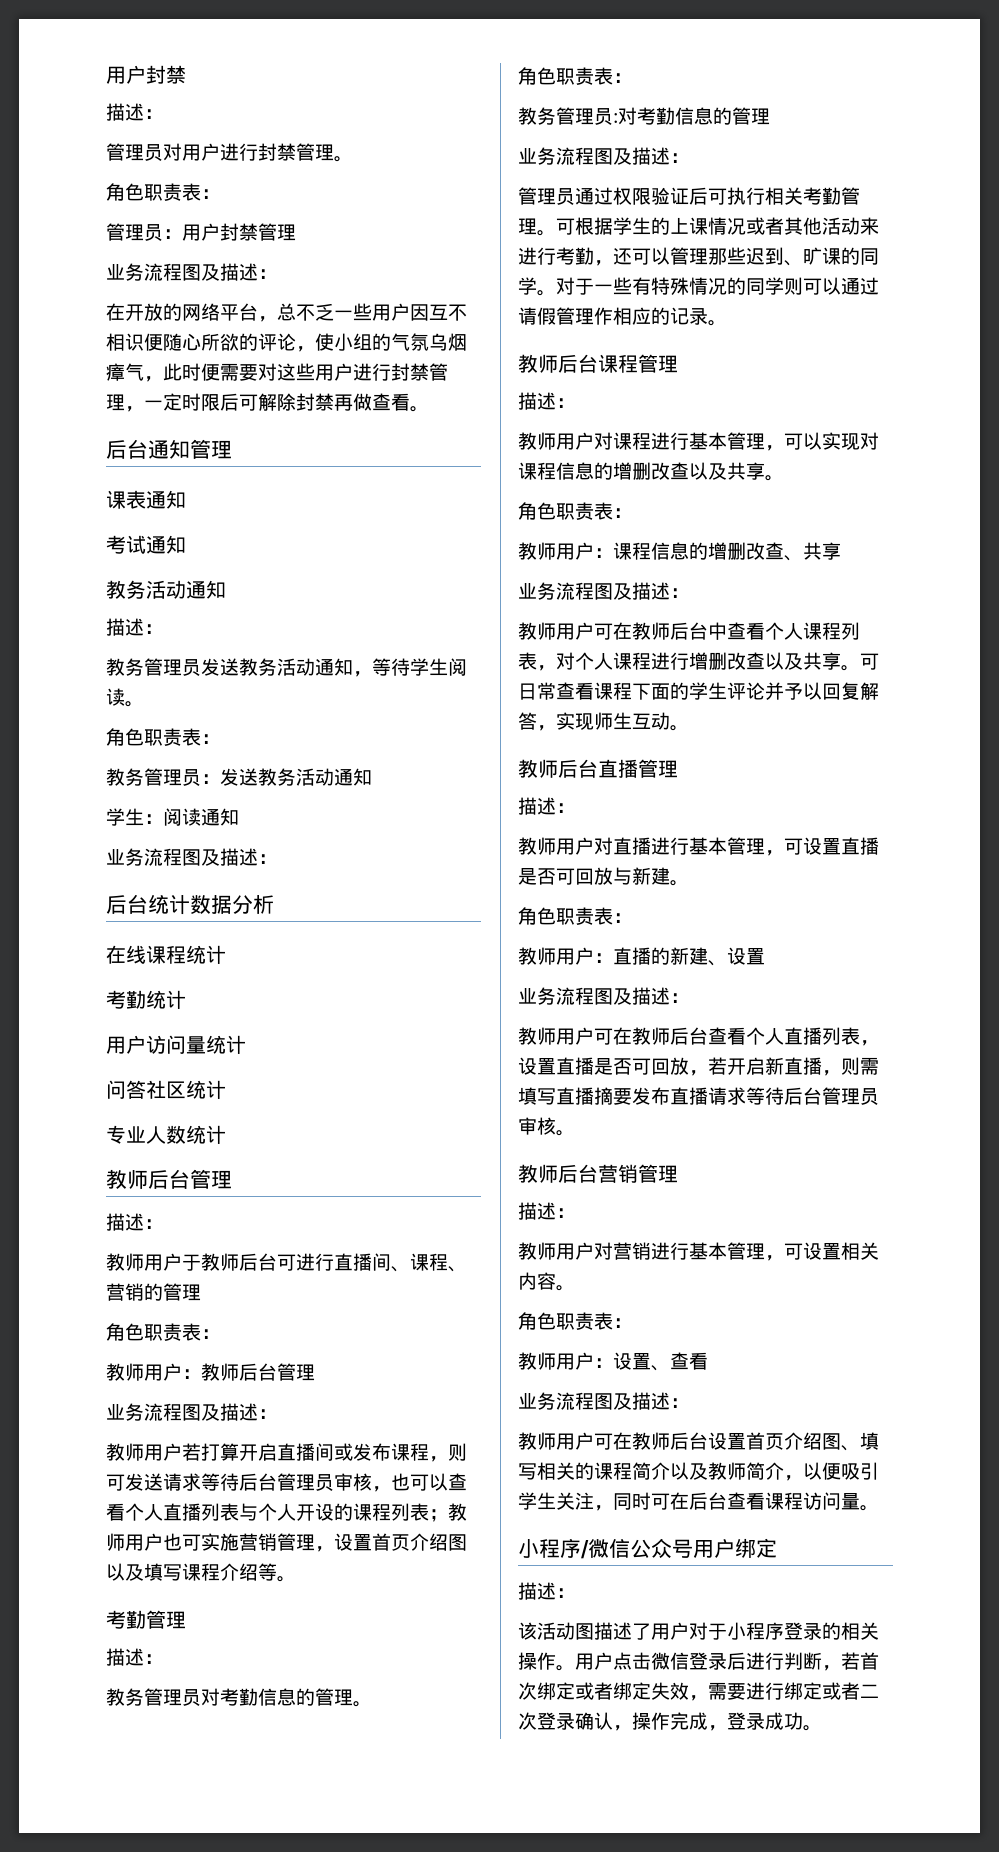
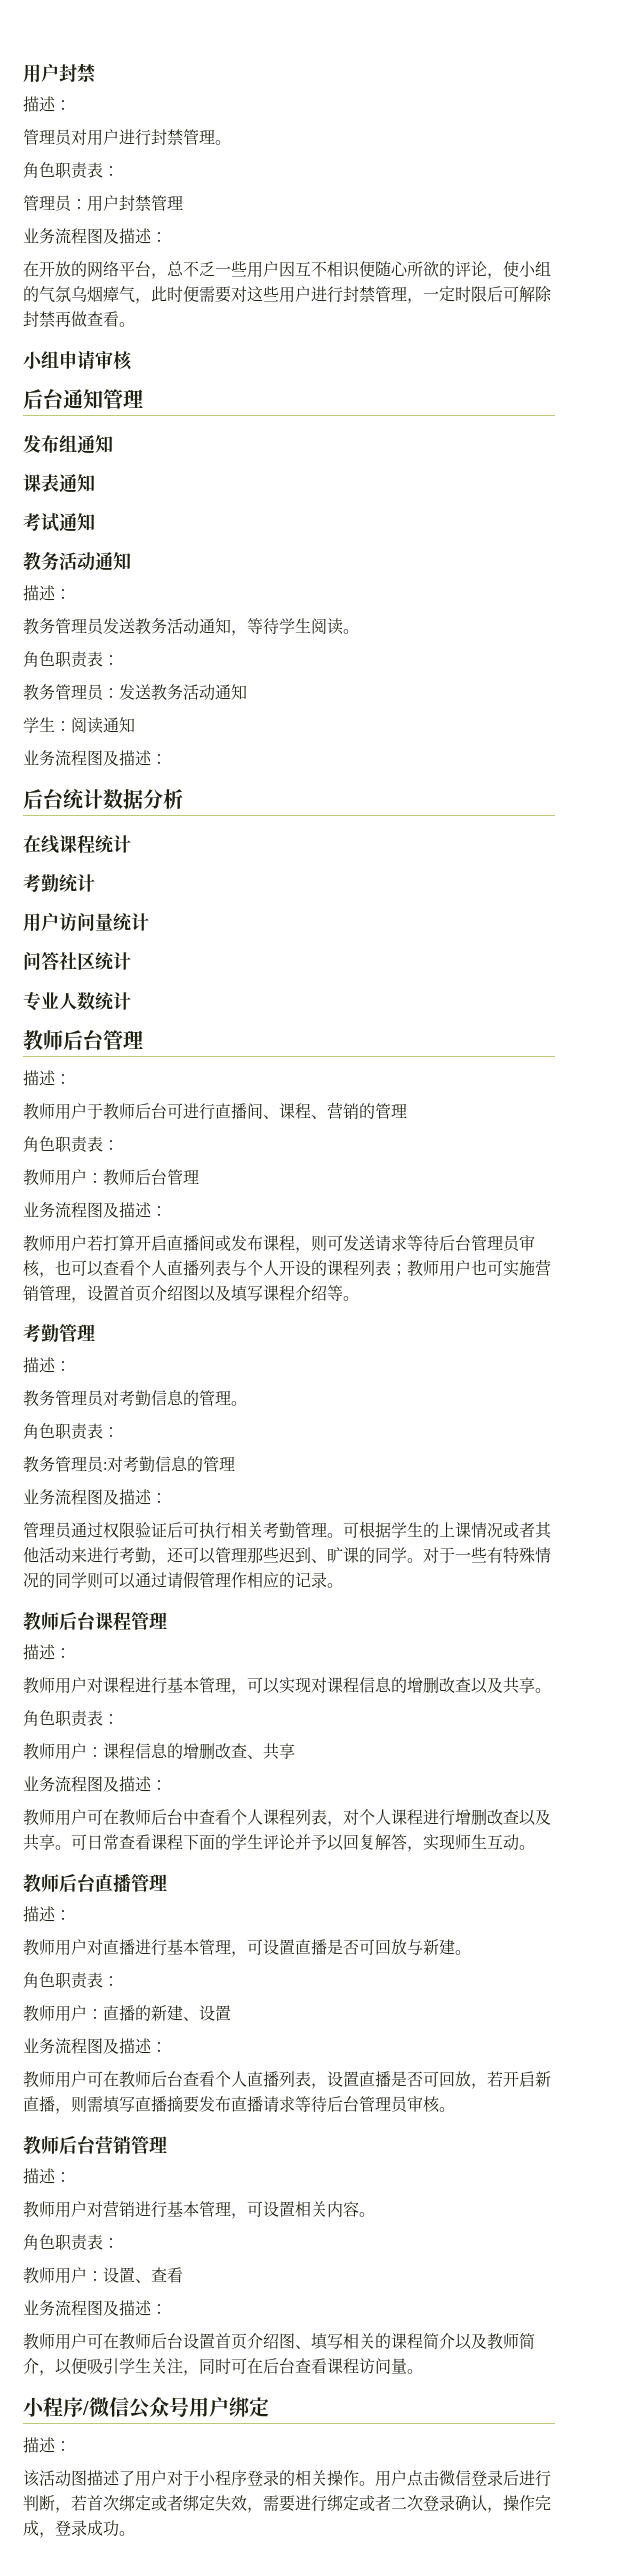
+ 小组申请审核
+ 发布组通知

